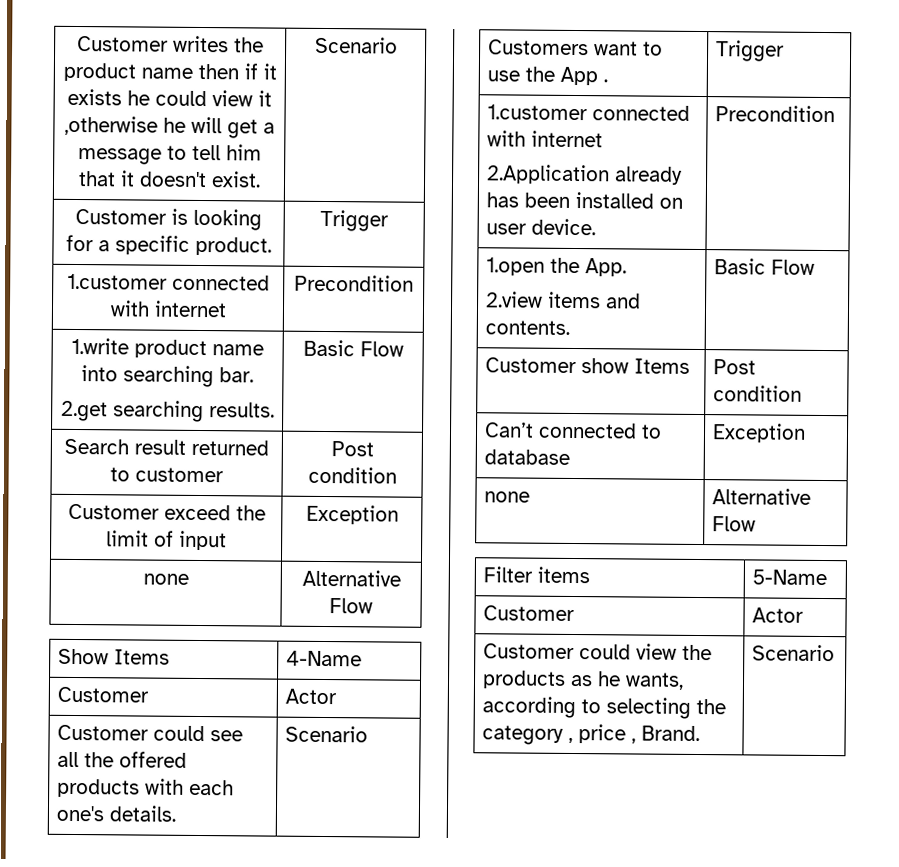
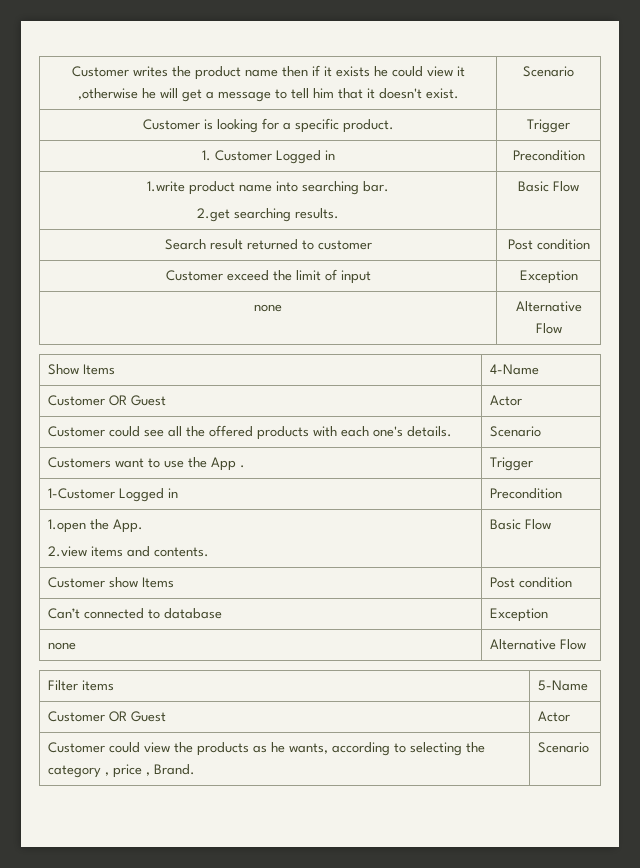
- 1.customer connected with internet | Precondition
+ 1. Customer Logged in | Precondition
  Show Items | 4-Name
- Customer | Actor
+ Customer OR Guest | Actor
  Customers want to use the App . | Trigger
- 1.customer connected with internet
- 2.Application already has been installed on user device. | Precondition
+ 1-Customer Logged in | Precondition
  Filter items | 5-Name
- Customer | Actor
+ Customer OR Guest | Actor

